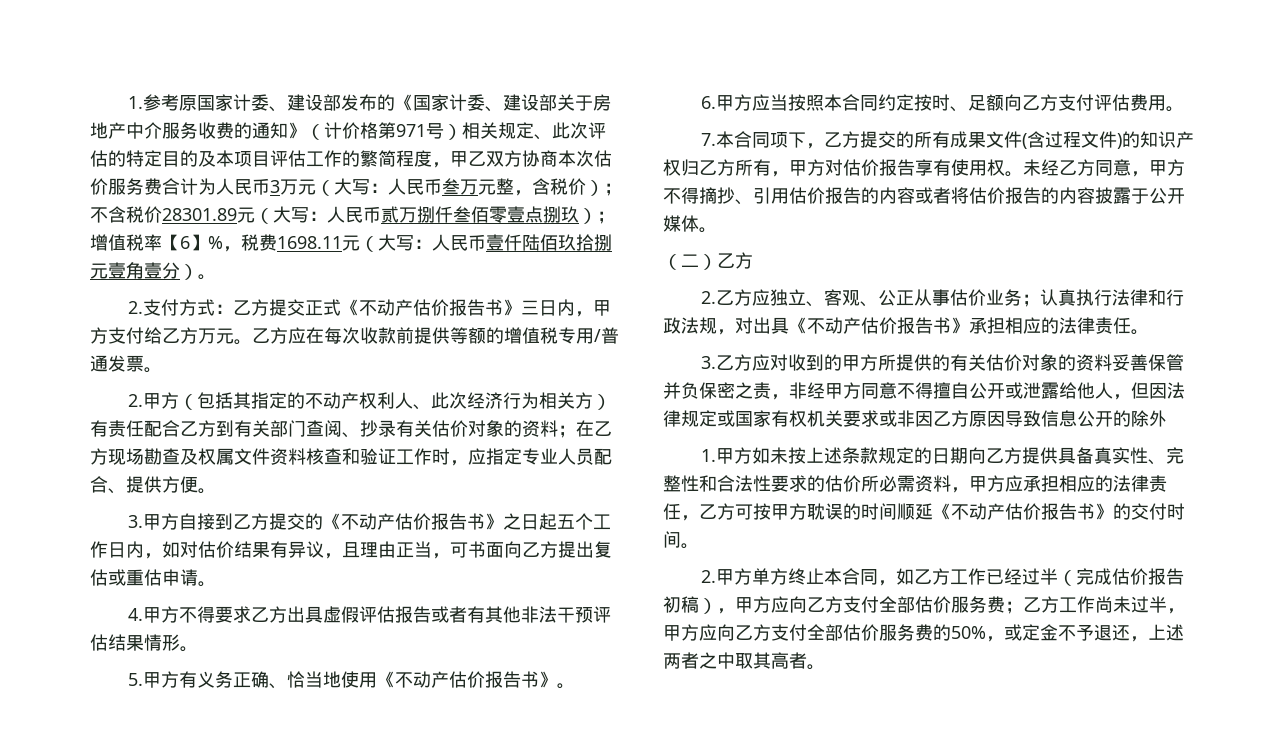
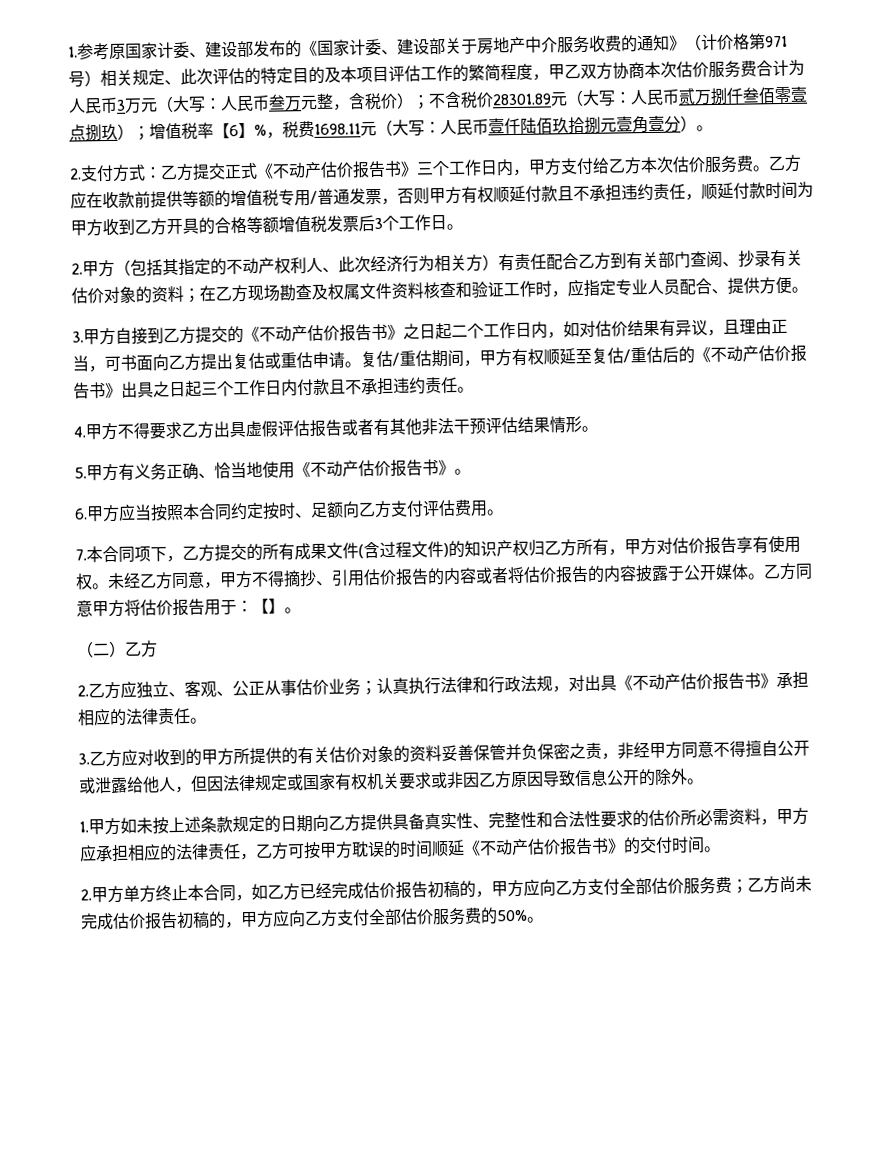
- 2.支付方式：乙方提交正式《不动产估价报告书》三日内，甲方支付给乙方万元。
+ 2.支付方式：乙方提交正式《不动产估价报告书》三个工作日内，甲方支付给乙方本次估价服务费。
- 乙方应在每次收款前提供等额的增值税专用/普通发票。
+ 乙方应在收款前提供等额的增值税专用/普通发票，否则甲方有权顺延付款且不承担违约责任，顺延付款时间为甲方收到乙方开具的合格等额增值税发票后3个工作日。
- 3.甲方自接到乙方提交的《不动产估价报告书》之日起五个工作日内，如对估价结果有异议，且理由正当，可书面向乙方提出复估或重估申请。
+ 3.甲方自接到乙方提交的《不动产估价报告书》之日起二个工作日内，如对估价结果有异议，且理由正当，可书面向乙方提出复估或重估申请。复估/重估期间，甲方有权顺延至复估/重估后的《不动产估价报告书》出具之日起三个工作日内付款且不承担违约责任。
+ 乙方同意甲方将估价报告用于：【】。
- 3.乙方应对收到的甲方所提供的有关估价对象的资料妥善保管并负保密之责，非经甲方同意不得擅自公开或泄露给他人，但因法律规定或国家有权机关要求或非因乙方原因导致信息公开的除外
+ 3.乙方应对收到的甲方所提供的有关估价对象的资料妥善保管并负保密之责，非经甲方同意不得擅自公开或泄露给他人，但因法律规定或国家有权机关要求或非因乙方原因导致信息公开的除外。
- 2.甲方单方终止本合同，如乙方工作已经过半（完成估价报告初稿），甲方应向乙方支付全部估价服务费；乙方工作尚未过半，甲方应向乙方支付全部估价服务费的50%，或定金不予退还，上述两者之中取其高者。
+ 2.甲方单方终止本合同，如乙方已经完成估价报告初稿的，甲方应向乙方支付全部估价服务费；乙方尚未完成估价报告初稿的，甲方应向乙方支付全部估价服务费的50%。

